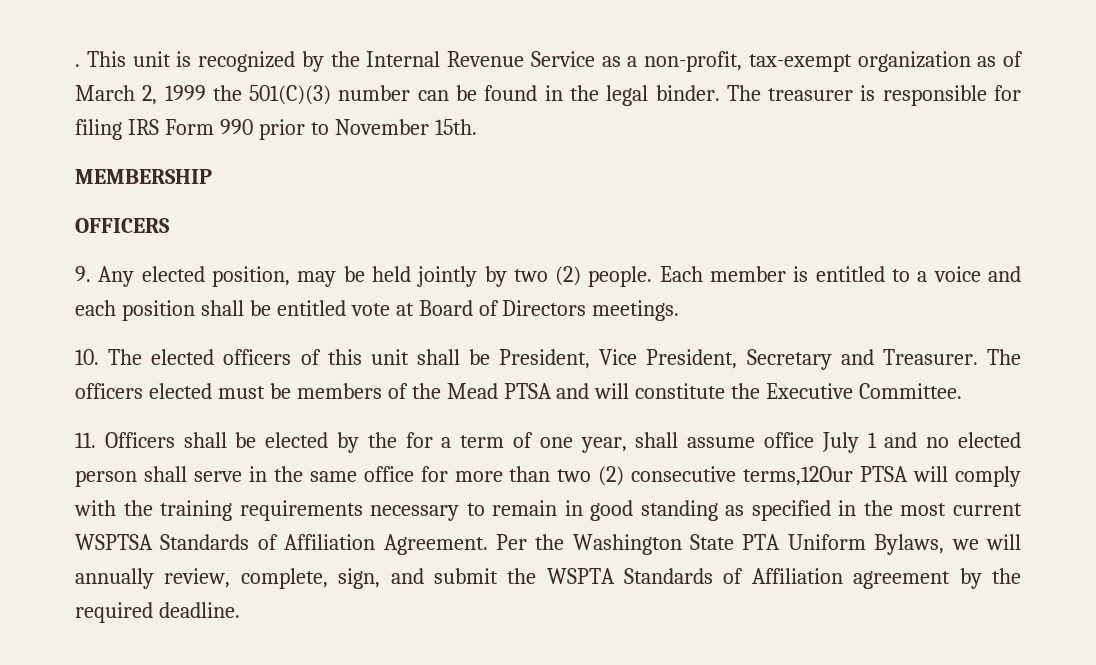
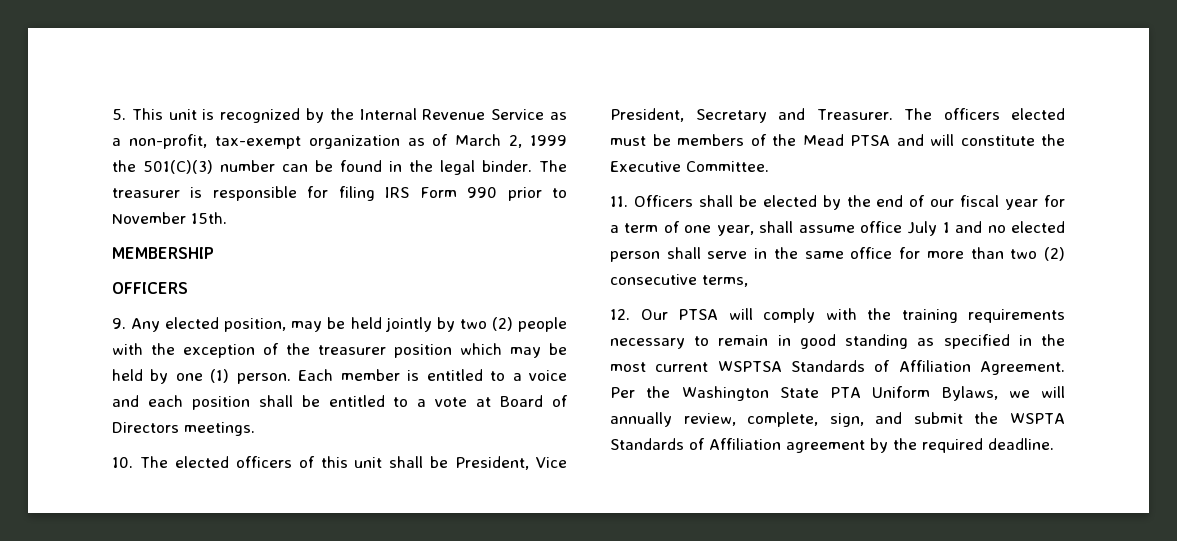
- . This unit is recognized by the Internal Revenue Service as a non-profit, tax-exempt organization as of March 2, 1999 the 501(C)(3) number can be found in the legal binder.
+ 5. This unit is recognized by the Internal Revenue Service as a non-profit, tax-exempt organization as of March 2, 1999 the 501(C)(3) number can be found in the legal binder.
- 9. Any elected position, may be held jointly by two (2) people.
+ 9. Any elected position, may be held jointly by two (2) people with the exception of the treasurer position which may be held by one (1) person.
- Each member is entitled to a voice and each position shall be entitled vote at Board of Directors meetings.
+ Each member is entitled to a voice and each position shall be entitled to a vote at Board of Directors meetings.
- 11. Officers shall be elected by the for a term of one year, shall assume office July 1 and no elected person shall serve in the same office for more than two (2) consecutive terms,12Our PTSA will comply with the training requirements necessary to remain in good standing as specified in the most current WSPTSA Standards of Affiliation Agreement.
+ 11. Officers shall be elected by the end of our fiscal year for a term of one year, shall assume office July 1 and no elected person shall serve in the same office for more than two (2) consecutive terms,
+ 12. Our PTSA will comply with the training requirements necessary to remain in good standing as specified in the most current WSPTSA Standards of Affiliation Agreement.

